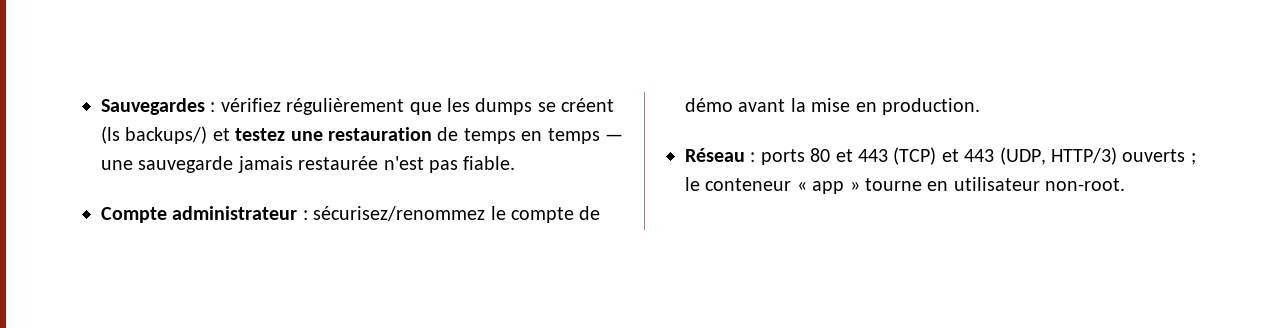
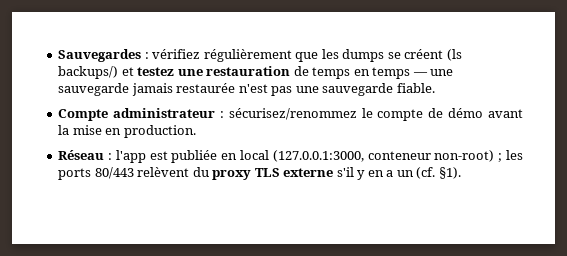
- Sauvegardes : vérifiez régulièrement que les dumps se créent (ls backups/) et testez une restauration de temps en temps — une sauvegarde jamais restaurée n'est pas fiable.
+ Sauvegardes : vérifiez régulièrement que les dumps se créent (ls backups/) et testez une restauration de temps en temps — une sauvegarde jamais restaurée n'est pas une sauvegarde fiable.
- Réseau : ports 80 et 443 (TCP) et 443 (UDP, HTTP/3) ouverts ; le conteneur « app » tourne en utilisateur non-root.
+ Réseau : l'app est publiée en local (127.0.0.1:3000, conteneur non-root) ; les ports 80/443 relèvent du proxy TLS externe s'il y en a un (cf. §1).

